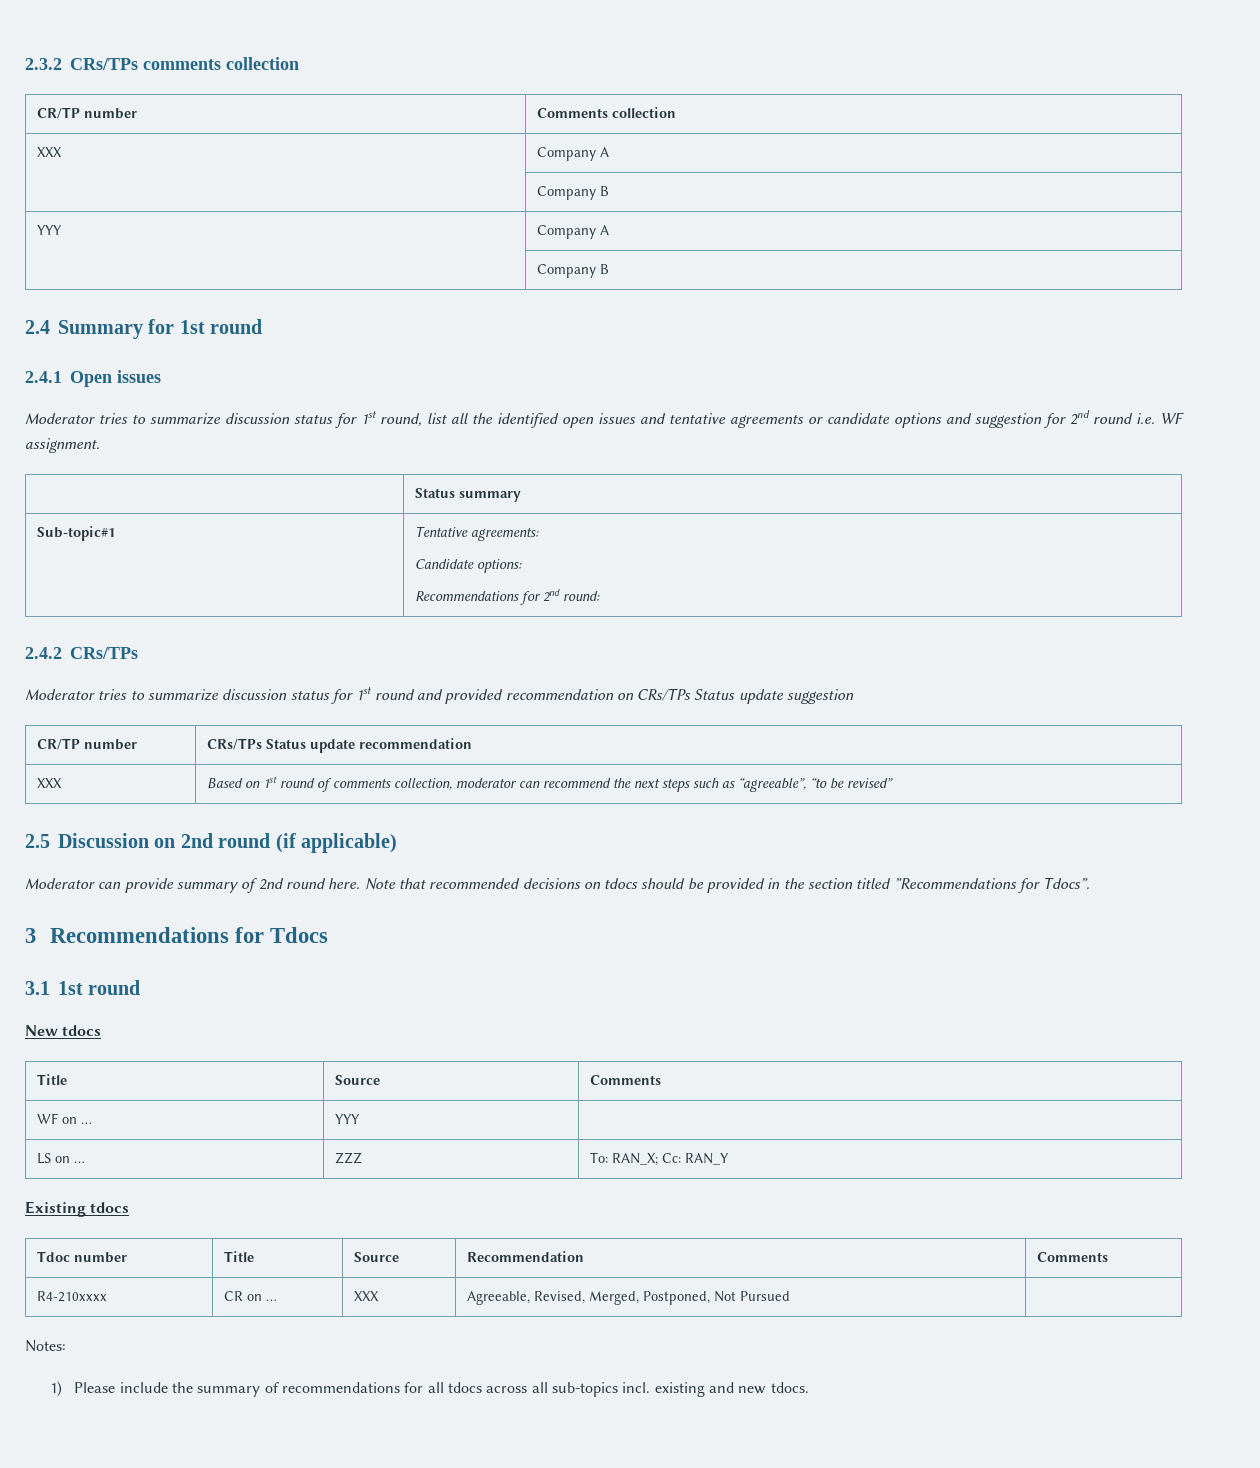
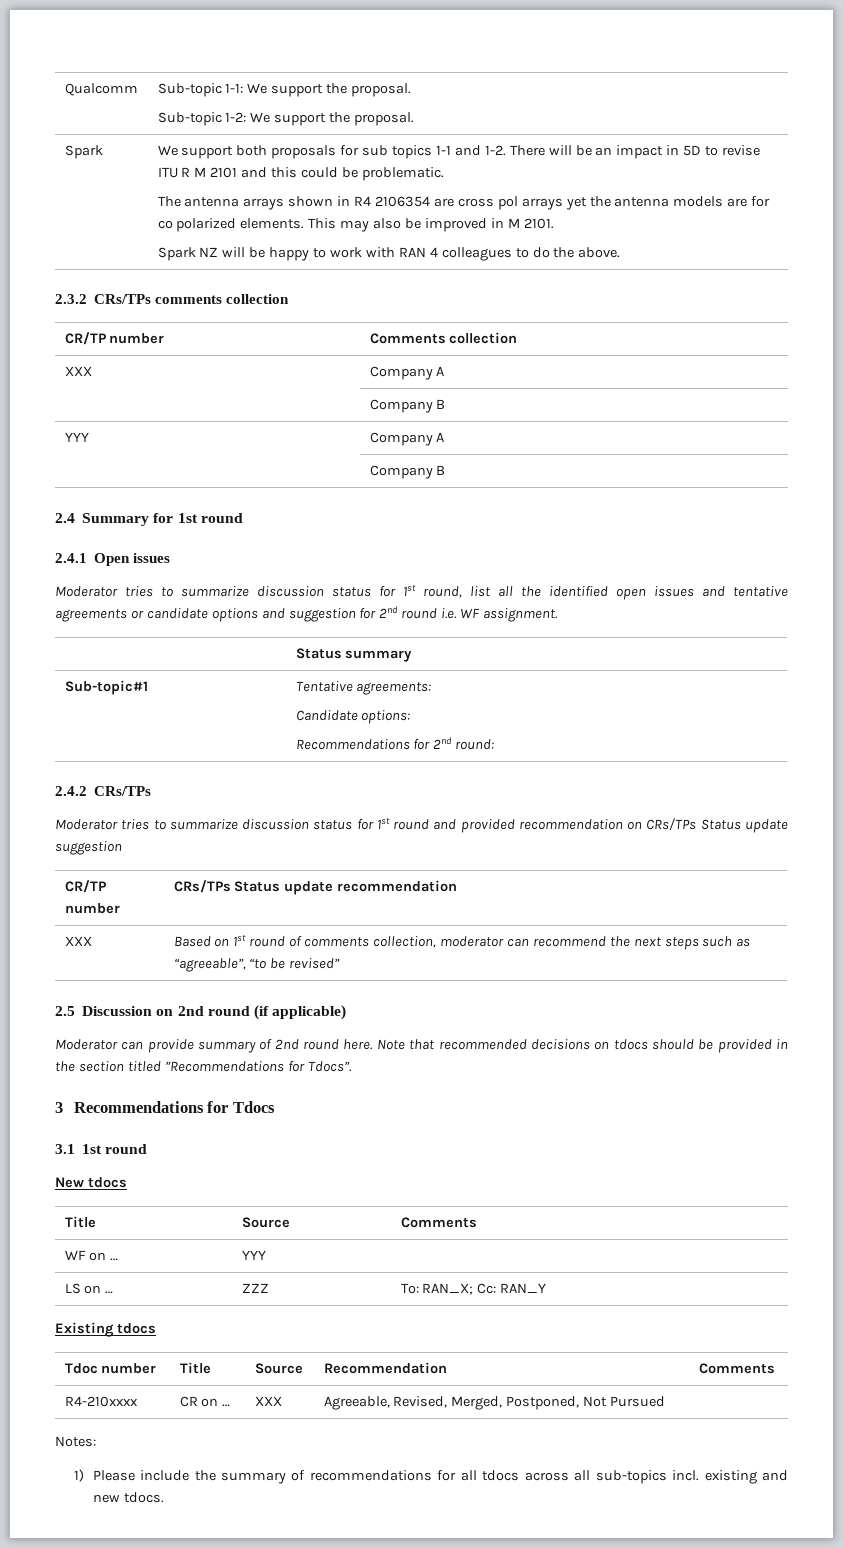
+ Qualcomm | Sub-topic 1-1: We support the proposal.
+ Sub-topic 1-2: We support the proposal.
+ Spark | We support both proposals for sub topics 1-1 and 1-2. There will be an impact in 5D to revise ITU R M 2101 and this could be problematic.
+ The antenna arrays shown in R4 2106354 are cross pol arrays yet the antenna models are for co polarized elements. This may also be improved in M 2101.
+ Spark NZ will be happy to work with RAN 4 colleagues to do the above.

